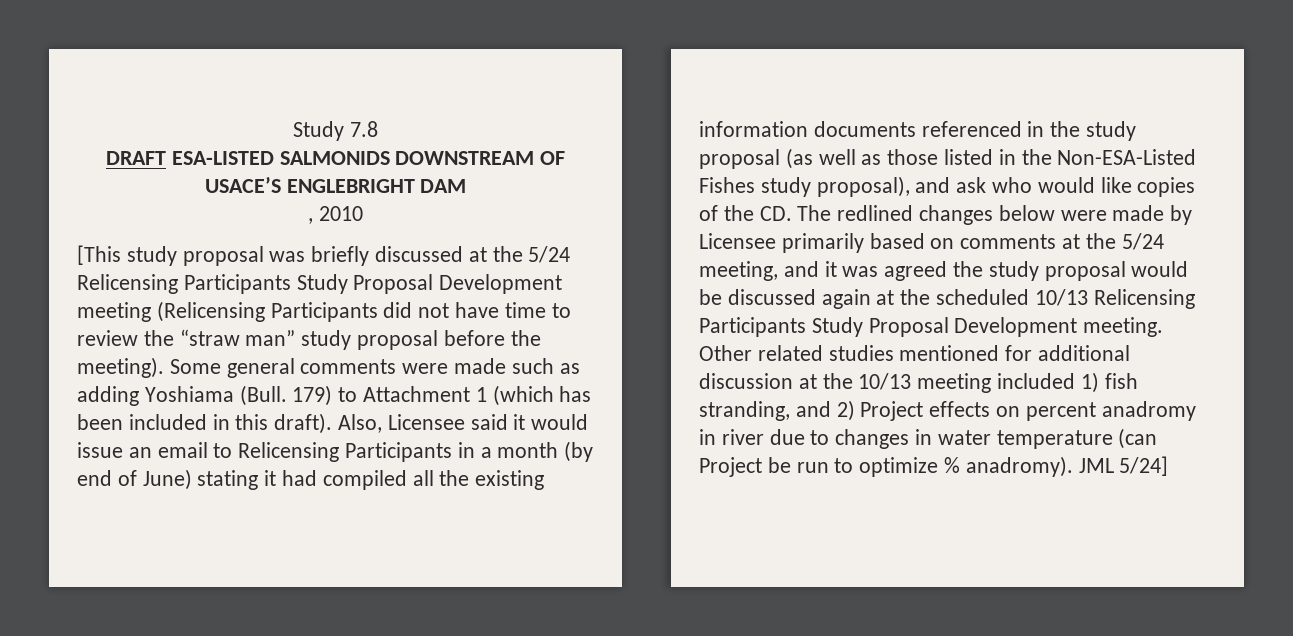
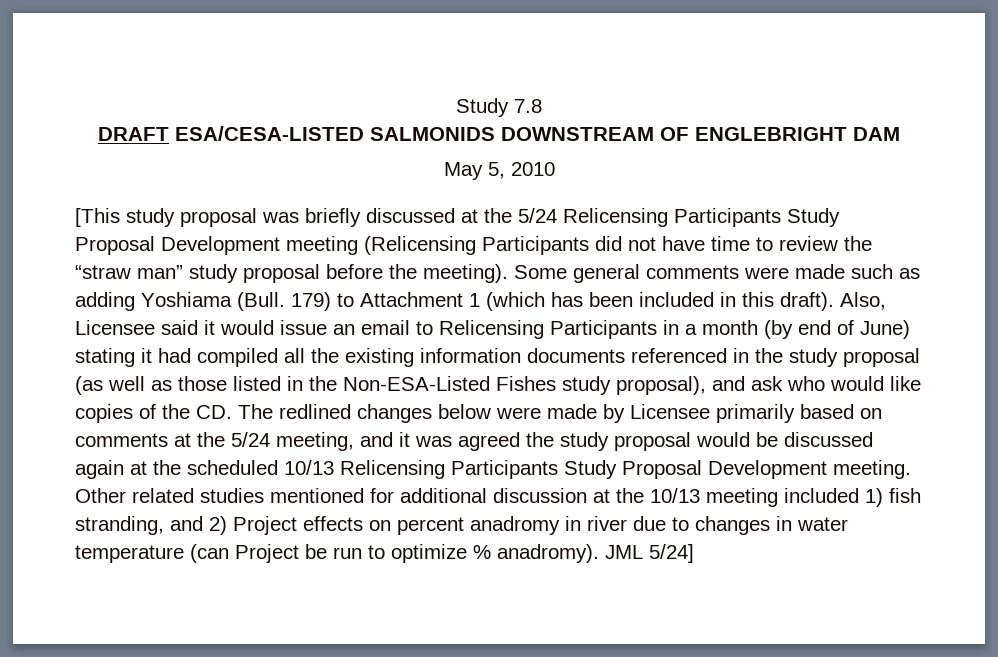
- DRAFT ESA-LISTED SALMONIDS DOWNSTREAM OF USACE’S ENGLEBRIGHT DAM
+ DRAFT ESA/CESA-LISTED SALMONIDS DOWNSTREAM OF ENGLEBRIGHT DAM
- , 2010
+ May 5, 2010

